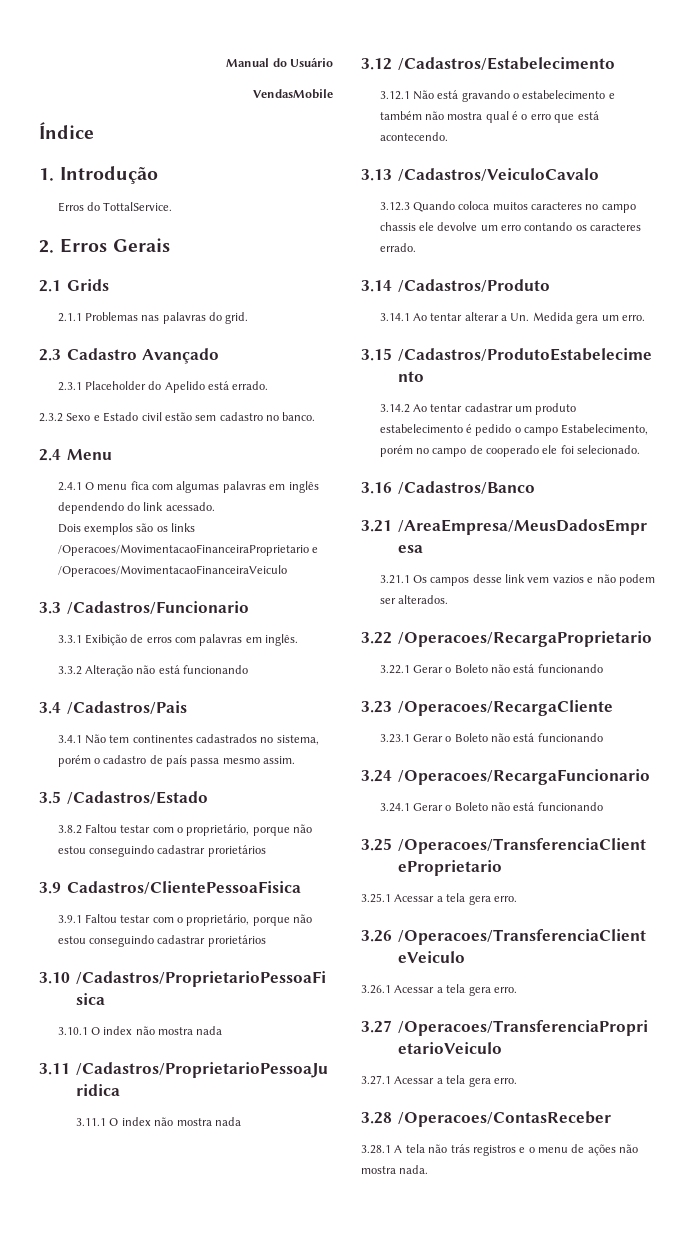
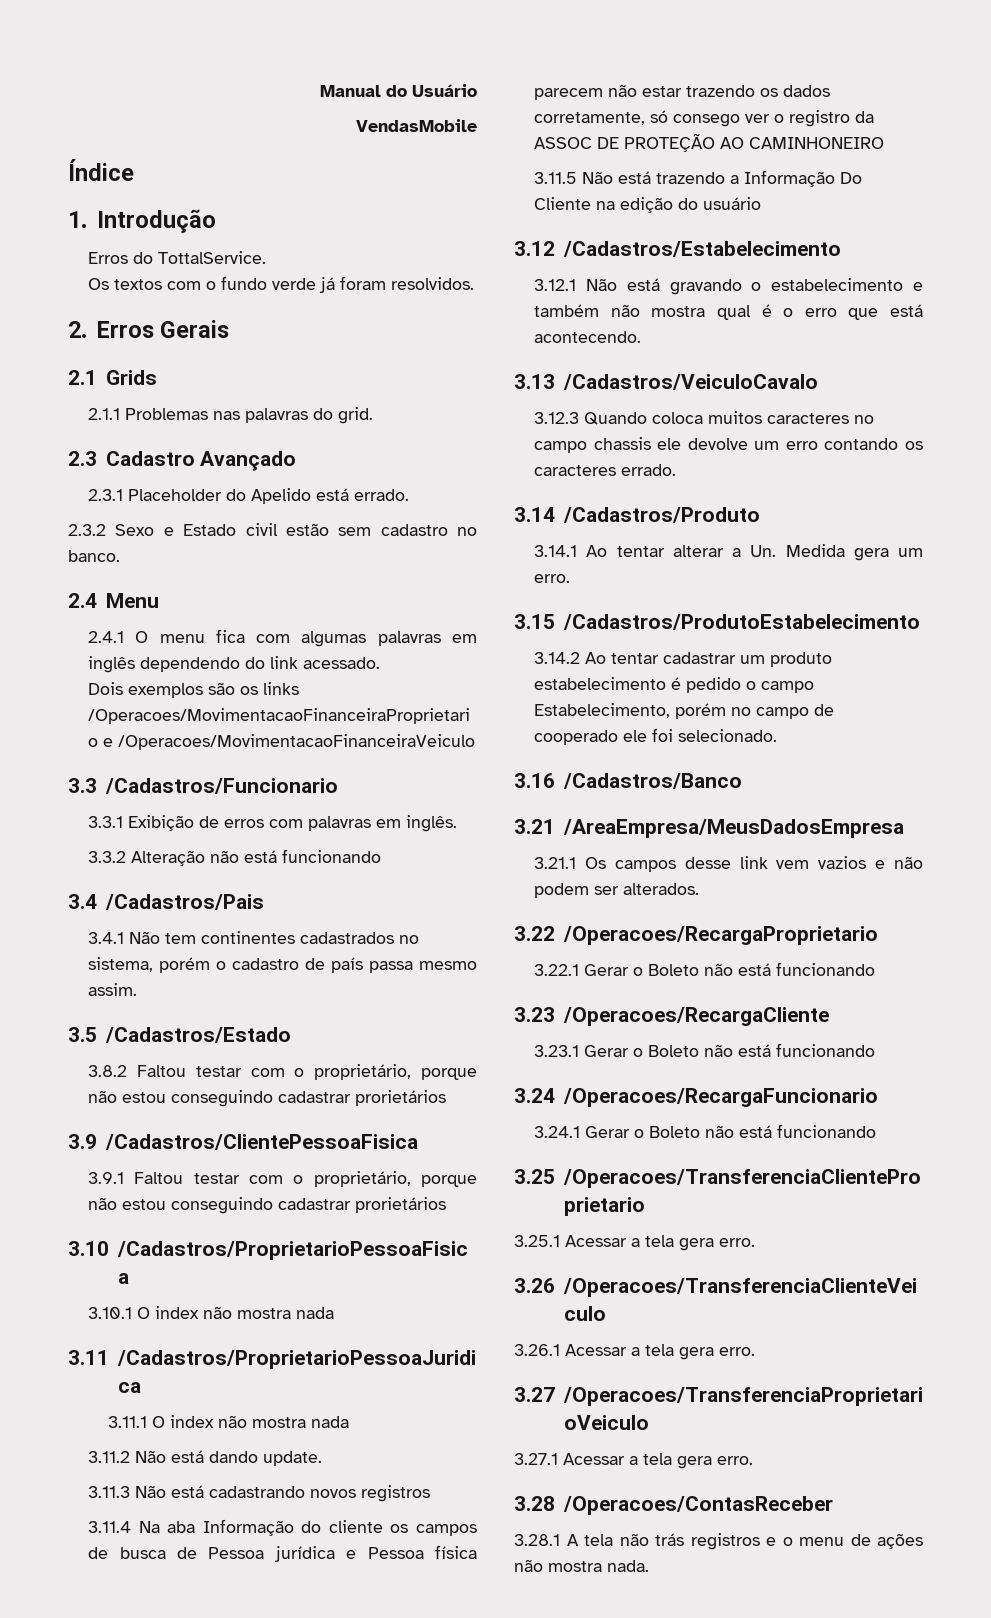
+ Os textos com o fundo verde já foram resolvidos.
- 3.9 Cadastros/ClientePessoaFisica
+ 3.9 /Cadastros/ClientePessoaFisica
+ 3.11.2 Não está dando update.
+ 3.11.3 Não está cadastrando novos registros
+ 3.11.4 Na aba Informação do cliente os campos de busca de Pessoa jurídica e Pessoa física parecem não estar trazendo os dados corretamente, só consego ver o registro da ASSOC DE PROTEÇÃO AO CAMINHONEIRO
+ 3.11.5 Não está trazendo a Informação Do Cliente na edição do usuário

